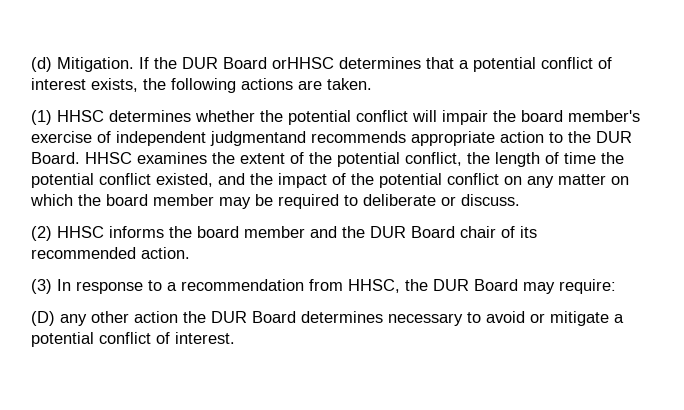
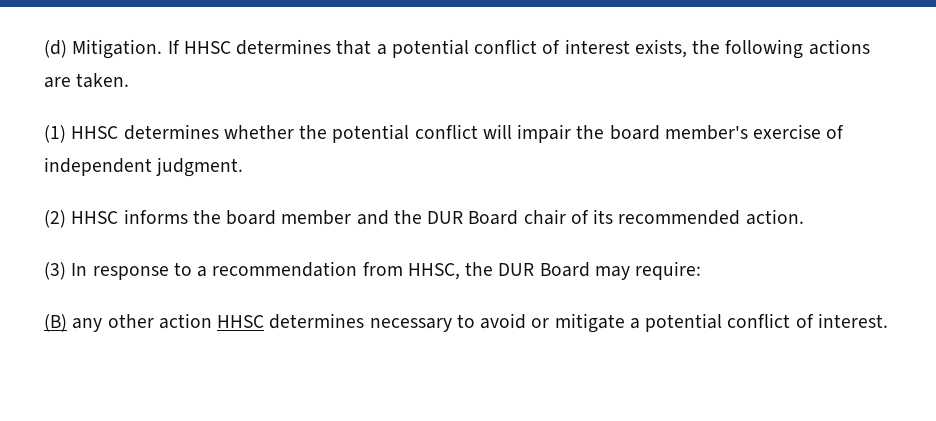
- If the DUR Board orHHSC determines that a potential conflict of interest exists, the following actions are taken.
+ If HHSC determines that a potential conflict of interest exists, the following actions are taken.
- (1) HHSC determines whether the potential conflict will impair the board member's exercise of independent judgmentand recommends appropriate action to the DUR Board. HHSC examines the extent of the potential conflict, the length of time the potential conflict existed, and the impact of the potential conflict on any matter on which the board member may be required to deliberate or discuss.
+ (1) HHSC determines whether the potential conflict will impair the board member's exercise of independent judgment.
- (D) any other action the DUR Board determines necessary to avoid or mitigate a potential conflict of interest.
+ (B) any other action HHSC determines necessary to avoid or mitigate a potential conflict of interest.

